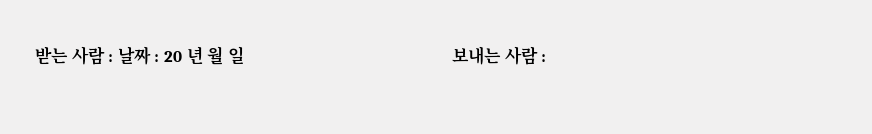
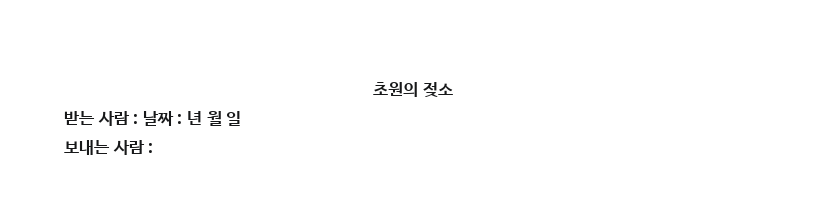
+ 초원의 젖소
- 받는 사람 : 날짜 : 20 년 월 일
+ 받는 사람 : 날짜 : 년 월 일

